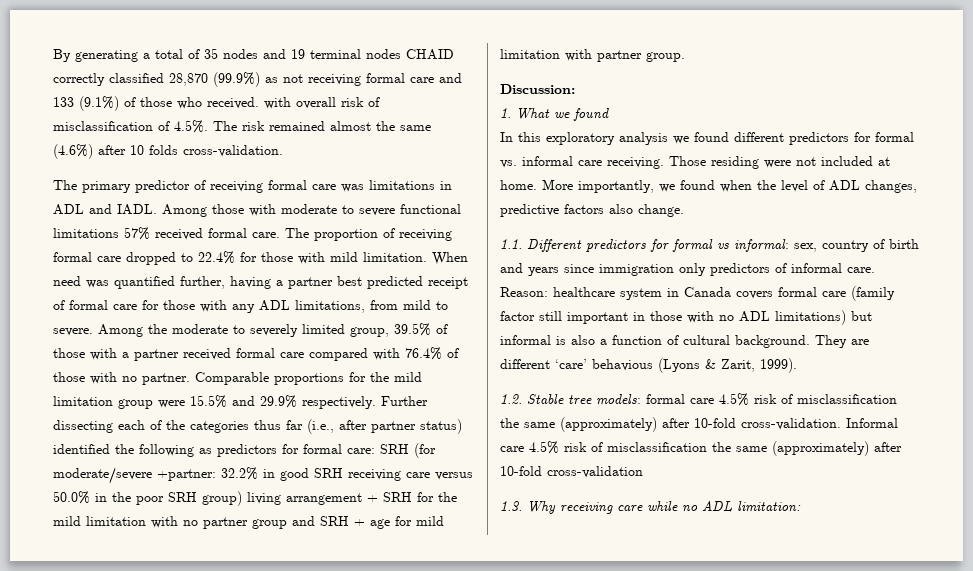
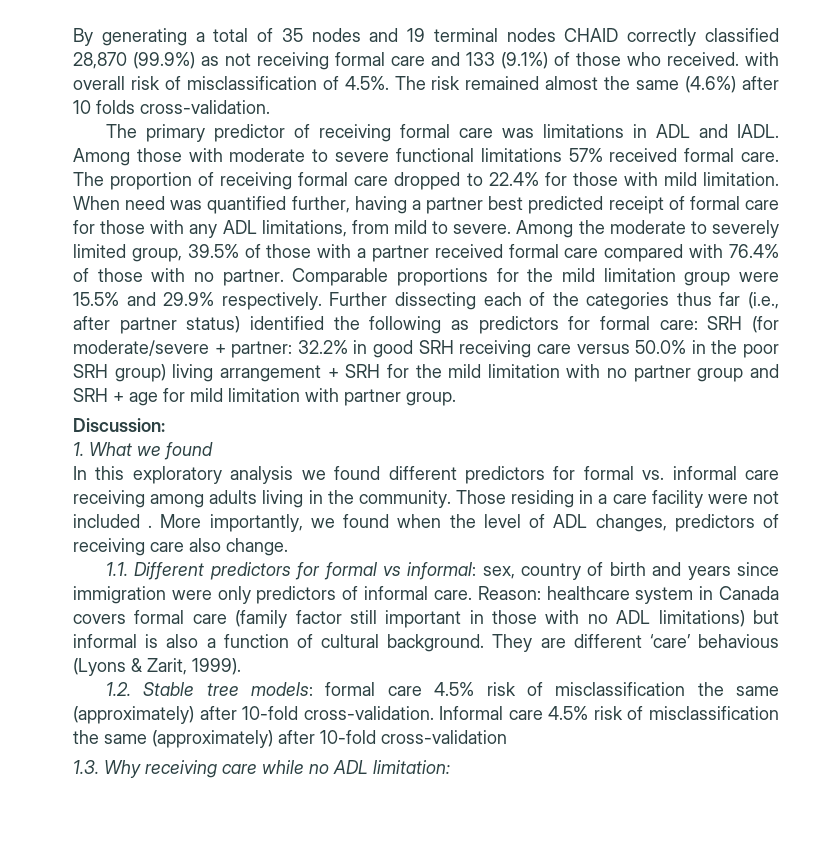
- Further dissecting each of the categories thus far (i.e., after partner status) identified the following as predictors for formal care: SRH (for moderate/severe +partner: 32.2% in good SRH receiving care versus 50.0% in the poor SRH group) living arrangement + SRH for the mild limitation with no partner group and SRH + age for mild limitation with partner group.
+ Further dissecting each of the categories thus far (i.e., after partner status) identified the following as predictors for formal care: SRH (for moderate/severe + partner: 32.2% in good SRH receiving care versus 50.0% in the poor SRH group) living arrangement + SRH for the mild limitation with no partner group and SRH + age for mild limitation with partner group.
- In this exploratory analysis we found different predictors for formal vs. informal care receiving. Those residing were not included at home.
+ In this exploratory analysis we found different predictors for formal vs. informal care receiving among adults living in the community. Those residing in a care facility were not included .
- More importantly, we found when the level of ADL changes, predictive factors also change.
+ More importantly, we found when the level of ADL changes, predictors of receiving care also change.
- 1.1. Different predictors for formal vs informal: sex, country of birth and years since immigration only predictors of informal care.
+ 1.1. Different predictors for formal vs informal: sex, country of birth and years since immigration were only predictors of informal care.

